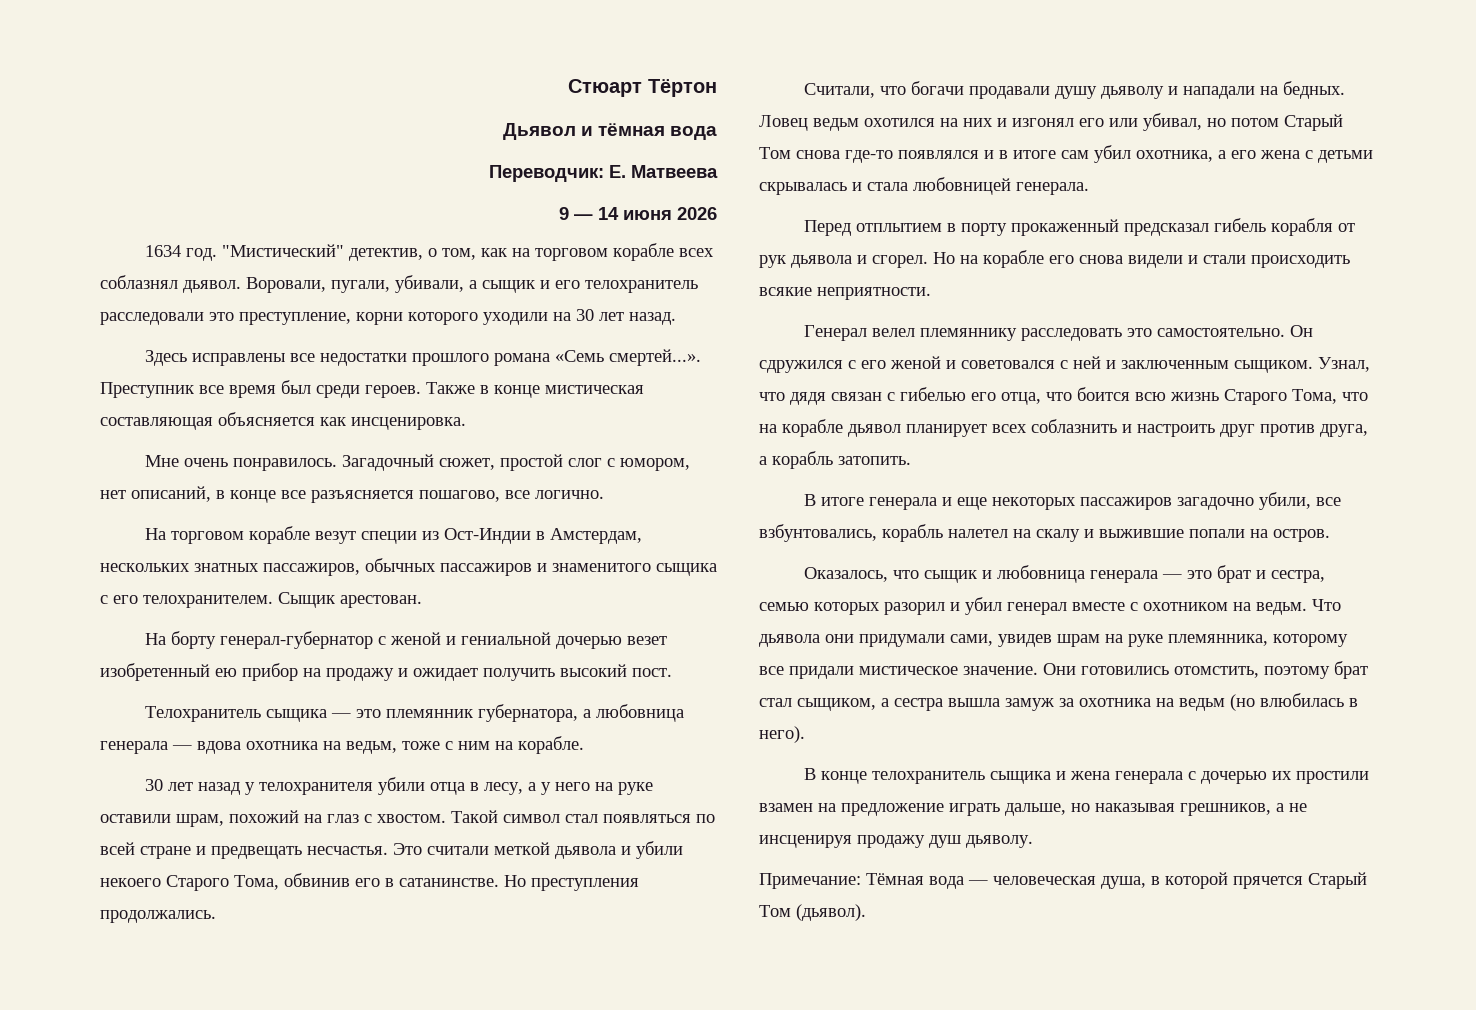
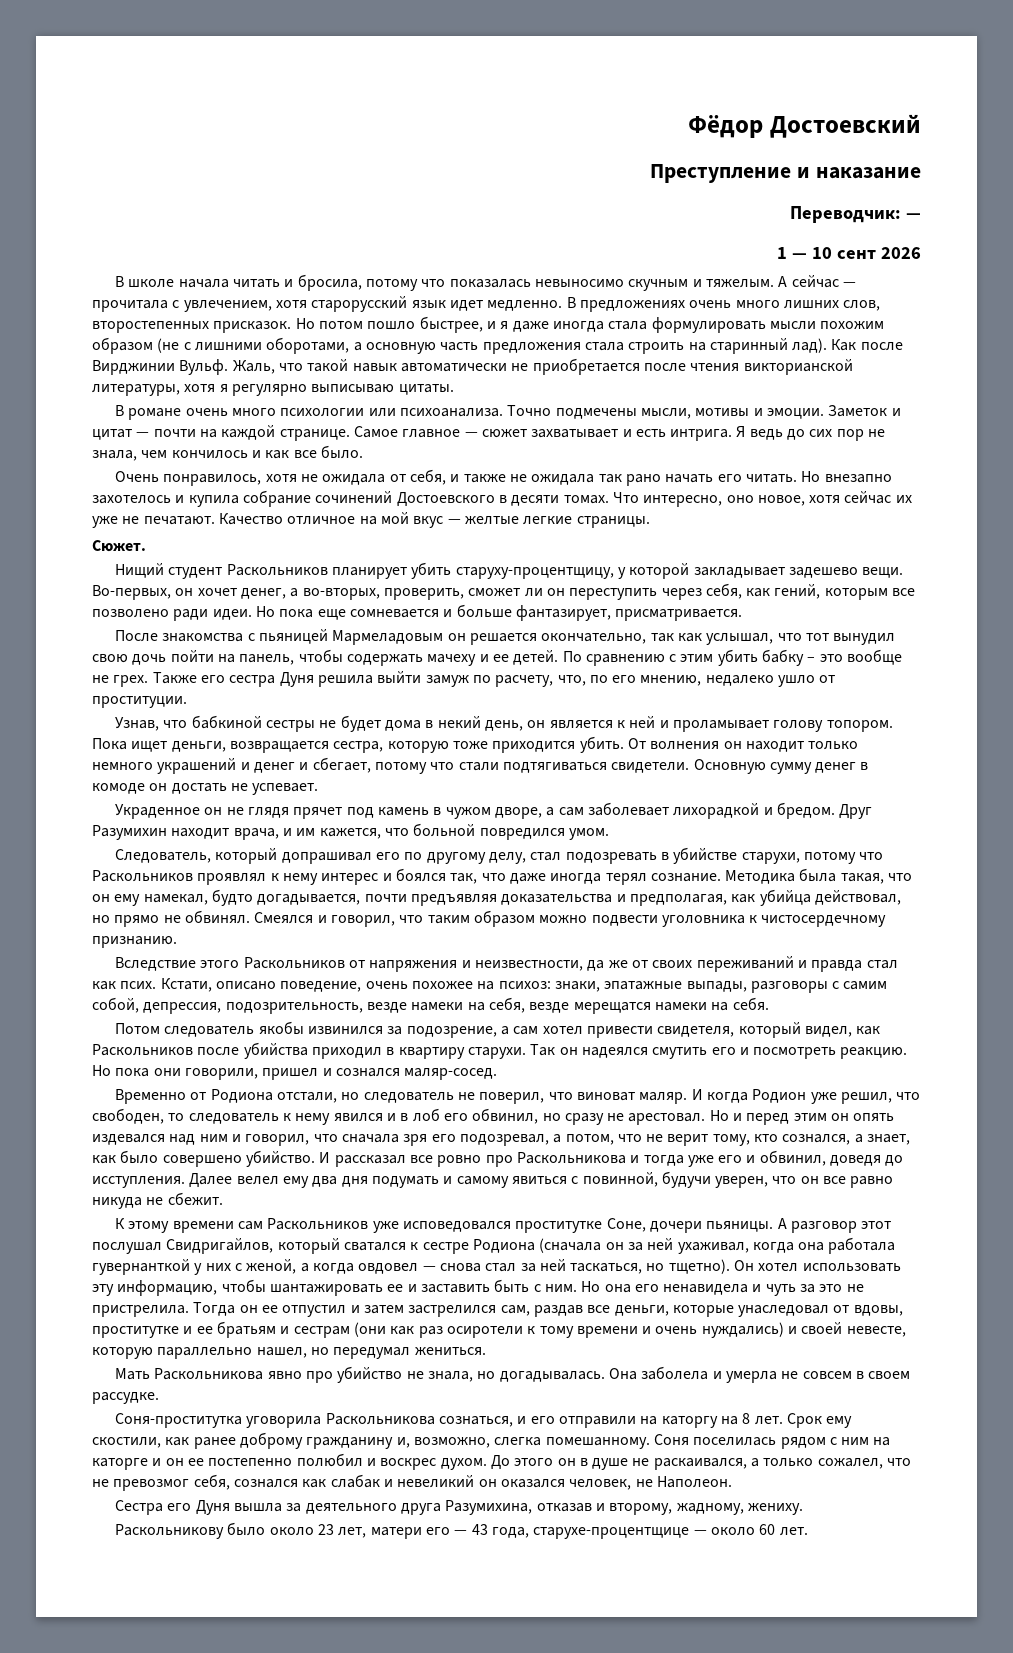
- Стюарт Тёртон
- Дьявол и тёмная вода
- Переводчик: Е. Матвеева
- 9 — 14 июня 2026
- 1634 год. "Мистический" детектив, о том, как на торговом корабле всех соблазнял дьявол. Воровали, пугали, убивали, а сыщик и его телохранитель расследовали это преступление, корни которого уходили на 30 лет назад.
- Здесь исправлены все недостатки прошлого романа «Семь смертей...». Преступник все время был среди героев. Также в конце мистическая составляющая объясняется как инсценировка.
- Мне очень понравилось. Загадочный сюжет, простой слог с юмором, нет описаний, в конце все разъясняется пошагово, все логично.
- На торговом корабле везут специи из Ост-Индии в Амстердам, нескольких знатных пассажиров, обычных пассажиров и знаменитого сыщика с его телохранителем. Сыщик арестован.
- На борту генерал-губернатор с женой и гениальной дочерью везет изобретенный ею прибор на продажу и ожидает получить высокий пост.
- Телохранитель сыщика — это племянник губернатора, а любовница генерала — вдова охотника на ведьм, тоже с ним на корабле.
- 30 лет назад у телохранителя убили отца в лесу, а у него на руке оставили шрам, похожий на глаз с хвостом. Такой символ стал появляться по всей стране и предвещать несчастья. Это считали меткой дьявола и убили некоего Старого Тома, обвинив его в сатанинстве. Но преступления продолжались.
- Считали, что богачи продавали душу дьяволу и нападали на бедных. Ловец ведьм охотился на них и изгонял его или убивал, но потом Старый Том снова где-то появлялся и в итоге сам убил охотника, а его жена с детьми скрывалась и стала любовницей генерала.
- Перед отплытием в порту прокаженный предсказал гибель корабля от рук дьявола и сгорел. Но на корабле его снова видели и стали происходить всякие неприятности.
- Генерал велел племяннику расследовать это самостоятельно. Он сдружился с его женой и советовался с ней и заключенным сыщиком. Узнал, что дядя связан с гибелью его отца, что боится всю жизнь Старого Тома, что на корабле дьявол планирует всех соблазнить и настроить друг против друга, а корабль затопить.
- В итоге генерала и еще некоторых пассажиров загадочно убили, все взбунтовались, корабль налетел на скалу и выжившие попали на остров.
- Оказалось, что сыщик и любовница генерала — это брат и сестра, семью которых разорил и убил генерал вместе с охотником на ведьм. Что дьявола они придумали сами, увидев шрам на руке племянника, которому все придали мистическое значение. Они готовились отомстить, поэтому брат стал сыщиком, а сестра вышла замуж за охотника на ведьм (но влюбилась в него).
- В конце телохранитель сыщика и жена генерала с дочерью их простили взамен на предложение играть дальше, но наказывая грешников, а не инсценируя продажу душ дьяволу.
- Примечание: Тёмная вода — человеческая душа, в которой прячется Старый Том (дьявол).
+ Фёдор Достоевский
+ Преступление и наказание
+ Переводчик: —
+ 1 — 10 сент 2026
+ В школе начала читать и бросила, потому что показалась невыносимо скучным и тяжелым. А сейчас — прочитала с увлечением, хотя старорусский язык идет медленно. В предложениях очень много лишних слов, второстепенных присказок. Но потом пошло быстрее, и я даже иногда стала формулировать мысли похожим образом (не с лишними оборотами, а основную часть предложения стала строить на старинный лад). Как после Вирджинии Вульф. Жаль, что такой навык автоматически не приобретается после чтения викторианской литературы, хотя я регулярно выписываю цитаты.
+ В романе очень много психологии или психоанализа. Точно подмечены мысли, мотивы и эмоции. Заметок и цитат — почти на каждой странице. Самое главное — сюжет захватывает и есть интрига. Я ведь до сих пор не знала, чем кончилось и как все было.
+ Очень понравилось, хотя не ожидала от себя, и также не ожидала так рано начать его читать. Но внезапно захотелось и купила собрание сочинений Достоевского в десяти томах. Что интересно, оно новое, хотя сейчас их уже не печатают. Качество отличное на мой вкус — желтые легкие страницы.
+ Сюжет.
+ Нищий студент Раскольников планирует убить старуху-процентщицу, у которой закладывает задешево вещи. Во-первых, он хочет денег, а во-вторых, проверить, сможет ли он переступить через себя, как гений, которым все позволено ради идеи. Но пока еще сомневается и больше фантазирует, присматривается.
+ После знакомства с пьяницей Мармеладовым он решается окончательно, так как услышал, что тот вынудил свою дочь пойти на панель, чтобы содержать мачеху и ее детей. По сравнению с этим убить бабку – это вообще не грех. Также его сестра Дуня решила выйти замуж по расчету, что, по его мнению, недалеко ушло от проституции.
+ Узнав, что бабкиной сестры не будет дома в некий день, он является к ней и проламывает голову топором. Пока ищет деньги, возвращается сестра, которую тоже приходится убить. От волнения он находит только немного украшений и денег и сбегает, потому что стали подтягиваться свидетели. Основную сумму денег в комоде он достать не успевает.
+ Украденное он не глядя прячет под камень в чужом дворе, а сам заболевает лихорадкой и бредом. Друг Разумихин находит врача, и им кажется, что больной повредился умом.
+ Следователь, который допрашивал его по другому делу, стал подозревать в убийстве старухи, потому что Раскольников проявлял к нему интерес и боялся так, что даже иногда терял сознание. Методика была такая, что он ему намекал, будто догадывается, почти предъявляя доказательства и предполагая, как убийца действовал, но прямо не обвинял. Смеялся и говорил, что таким образом можно подвести уголовника к чистосердечному признанию.
+ Вследствие этого Раскольников от напряжения и неизвестности, да же от своих переживаний и правда стал как псих. Кстати, описано поведение, очень похожее на психоз: знаки, эпатажные выпады, разговоры с самим собой, депрессия, подозрительность, везде намеки на себя, везде мерещатся намеки на себя.
+ Потом следователь якобы извинился за подозрение, а сам хотел привести свидетеля, который видел, как Раскольников после убийства приходил в квартиру старухи. Так он надеялся смутить его и посмотреть реакцию. Но пока они говорили, пришел и сознался маляр-сосед.
+ Временно от Родиона отстали, но следователь не поверил, что виноват маляр. И когда Родион уже решил, что свободен, то следователь к нему явился и в лоб его обвинил, но сразу не арестовал. Но и перед этим он опять издевался над ним и говорил, что сначала зря его подозревал, а потом, что не верит тому, кто сознался, а знает, как было совершено убийство. И рассказал все ровно про Раскольникова и тогда уже его и обвинил, доведя до исступления. Далее велел ему два дня подумать и самому явиться с повинной, будучи уверен, что он все равно никуда не сбежит.
+ К этому времени сам Раскольников уже исповедовался проститутке Соне, дочери пьяницы. А разговор этот послушал Свидригайлов, который сватался к сестре Родиона (сначала он за ней ухаживал, когда она работала гувернанткой у них с женой, а когда овдовел — снова стал за ней таскаться, но тщетно). Он хотел использовать эту информацию, чтобы шантажировать ее и заставить быть с ним. Но она его ненавидела и чуть за это не пристрелила. Тогда он ее отпустил и затем застрелился сам, раздав все деньги, которые унаследовал от вдовы, проститутке и ее братьям и сестрам (они как раз осиротели к тому времени и очень нуждались) и своей невесте, которую параллельно нашел, но передумал жениться.
+ Мать Раскольникова явно про убийство не знала, но догадывалась. Она заболела и умерла не совсем в своем рассудке.
+ Соня-проститутка уговорила Раскольникова сознаться, и его отправили на каторгу на 8 лет. Срок ему скостили, как ранее доброму гражданину и, возможно, слегка помешанному. Соня поселилась рядом с ним на каторге и он ее постепенно полюбил и воскрес духом. До этого он в душе не раскаивался, а только сожалел, что не превозмог себя, сознался как слабак и невеликий он оказался человек, не Наполеон.
+ Сестра его Дуня вышла за деятельного друга Разумихина, отказав и второму, жадному, жениху.
+ Раскольникову было около 23 лет, матери его — 43 года, старухе-процентщице — около 60 лет.

